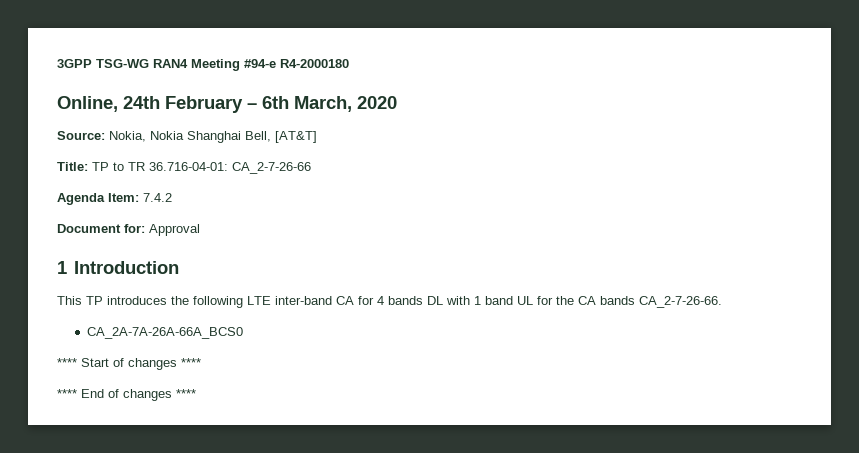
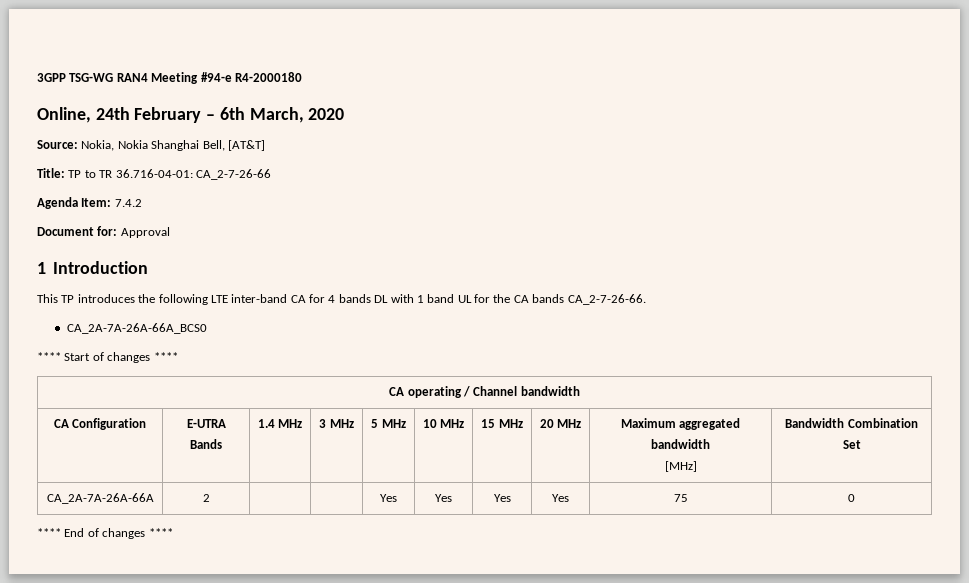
+ CA operating / Channel bandwidth
+ CA Configuration | E-UTRA Bands | 1.4 MHz | 3 MHz | 5 MHz | 10 MHz | 15 MHz | 20 MHz | Maximum aggregated bandwidth
+ [MHz] | Bandwidth Combination Set
+ CA_2A-7A-26A-66A | 2 | | | Yes | Yes | Yes | Yes | 75 | 0

